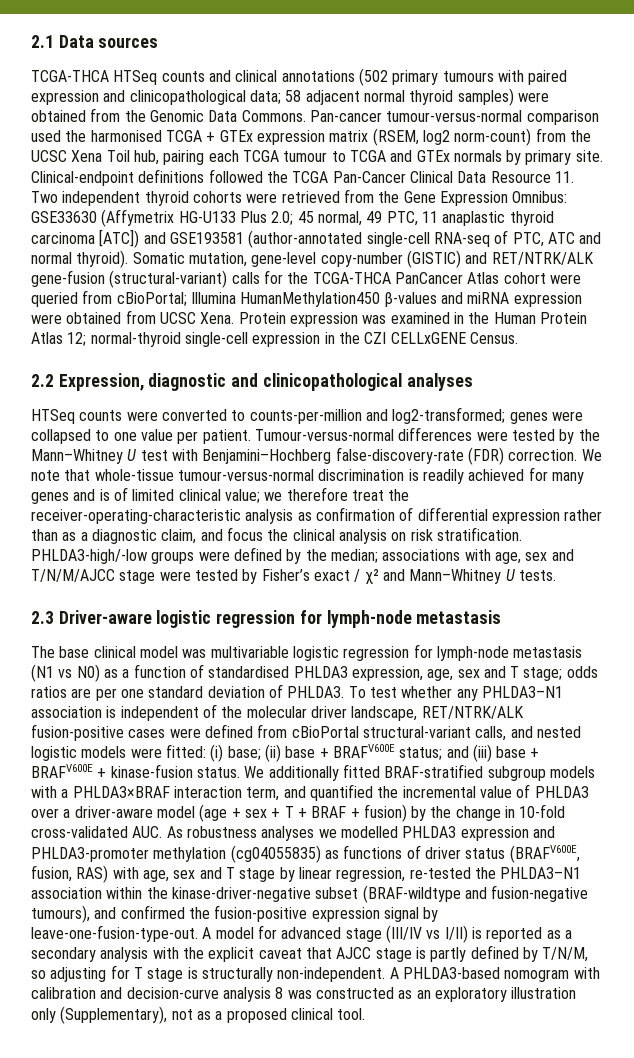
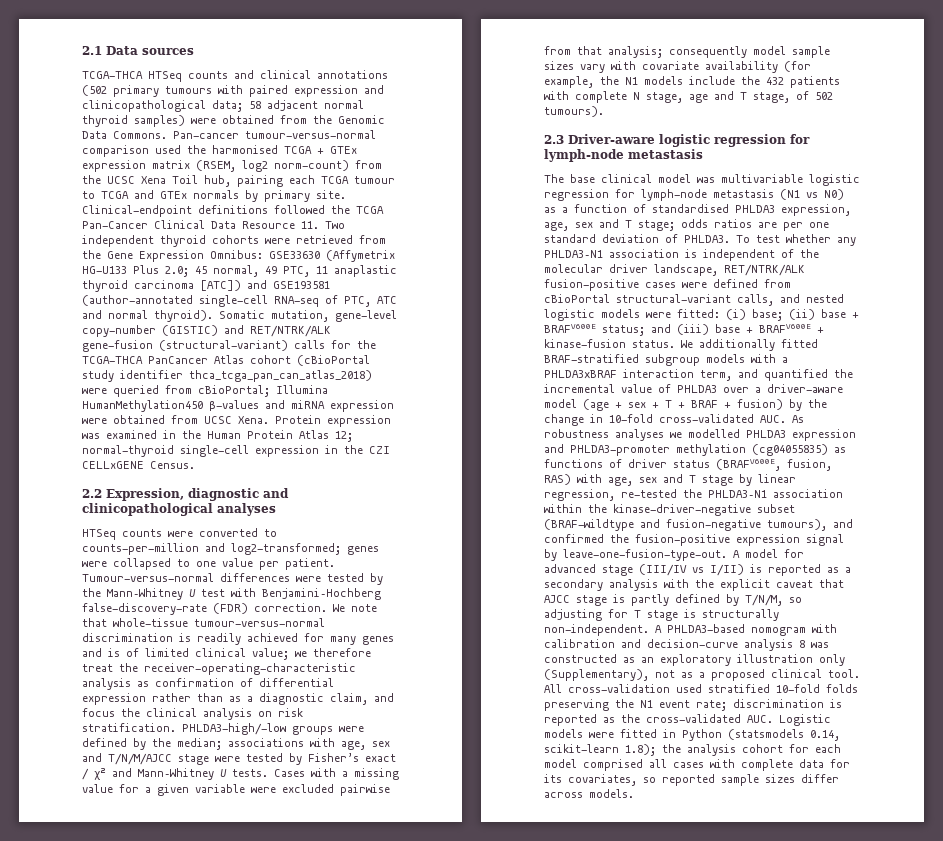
- Somatic mutation, gene-level copy-number (GISTIC) and RET/NTRK/ALK gene-fusion (structural-variant) calls for the TCGA-THCA PanCancer Atlas cohort were queried from cBioPortal; Illumina HumanMethylation450 β-values and miRNA expression were obtained from UCSC Xena.
+ Somatic mutation, gene-level copy-number (GISTIC) and RET/NTRK/ALK gene-fusion (structural-variant) calls for the TCGA-THCA PanCancer Atlas cohort (cBioPortal study identifier thca_tcga_pan_can_atlas_2018) were queried from cBioPortal; Illumina HumanMethylation450 β-values and miRNA expression were obtained from UCSC Xena.
+ Cases with a missing value for a given variable were excluded pairwise from that analysis; consequently model sample sizes vary with covariate availability (for example, the N1 models include the 432 patients with complete N stage, age and T stage, of 502 tumours).
+ All cross-validation used stratified 10-fold folds preserving the N1 event rate; discrimination is reported as the cross-validated AUC. Logistic models were fitted in Python (statsmodels 0.14, scikit-learn 1.8); the analysis cohort for each model comprised all cases with complete data for its covariates, so reported sample sizes differ across models.

